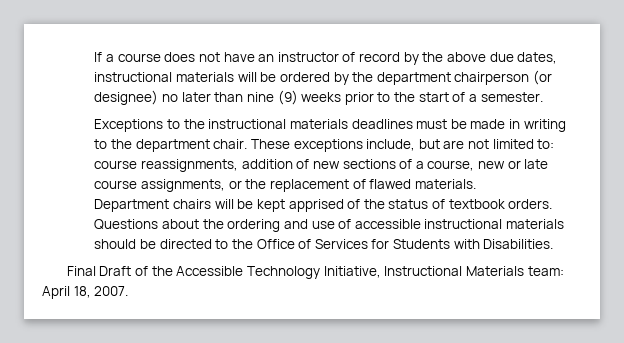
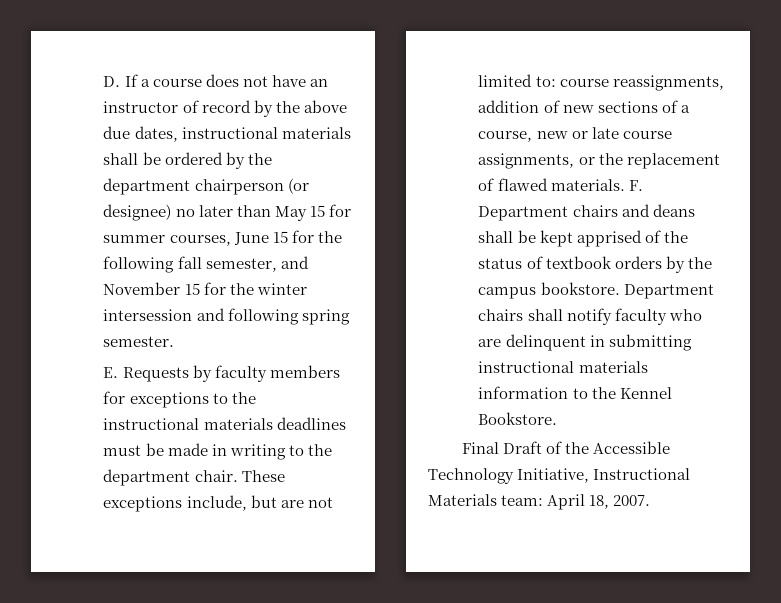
- If a course does not have an instructor of record by the above due dates, instructional materials will be ordered by the department chairperson (or designee) no later than nine (9) weeks prior to the start of a semester.
- Exceptions to the instructional materials deadlines must be made in writing to the department chair.
+ D. If a course does not have an instructor of record by the above due dates, instructional materials shall be ordered by the department chairperson (or designee) no later than May 15 for summer courses, June 15 for the following fall semester, and November 15 for the winter intersession and following spring semester.
+ E. Requests by faculty members for exceptions to the instructional materials deadlines must be made in writing to the department chair.
- These exceptions include, but are not limited to: course reassignments, addition of new sections of a course, new or late course assignments, or the replacement of flawed materials.
- Department chairs will be kept apprised of the status of textbook orders. Questions about the ordering and use of accessible instructional materials should be directed to the Office of Services for Students with Disabilities.
+ These exceptions include, but are not limited to: course reassignments, addition of new sections of a course, new or late course assignments, or the replacement of flawed materials. F. Department chairs and deans shall be kept apprised of the status of textbook orders by the campus bookstore. Department chairs shall notify faculty who are delinquent in submitting instructional materials information to the Kennel Bookstore.

